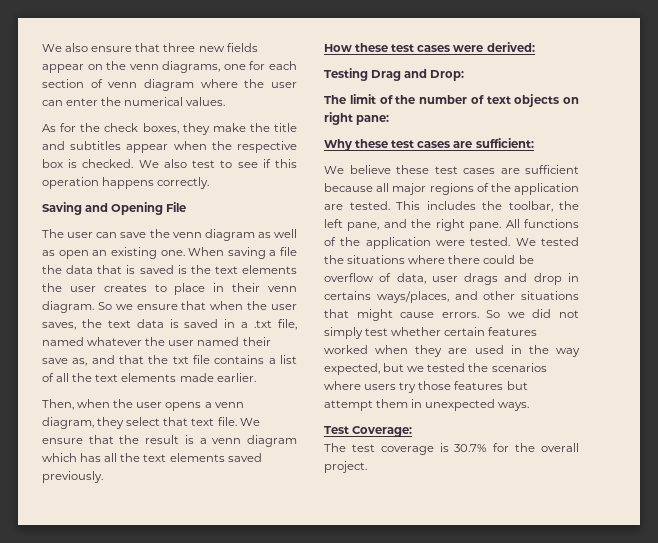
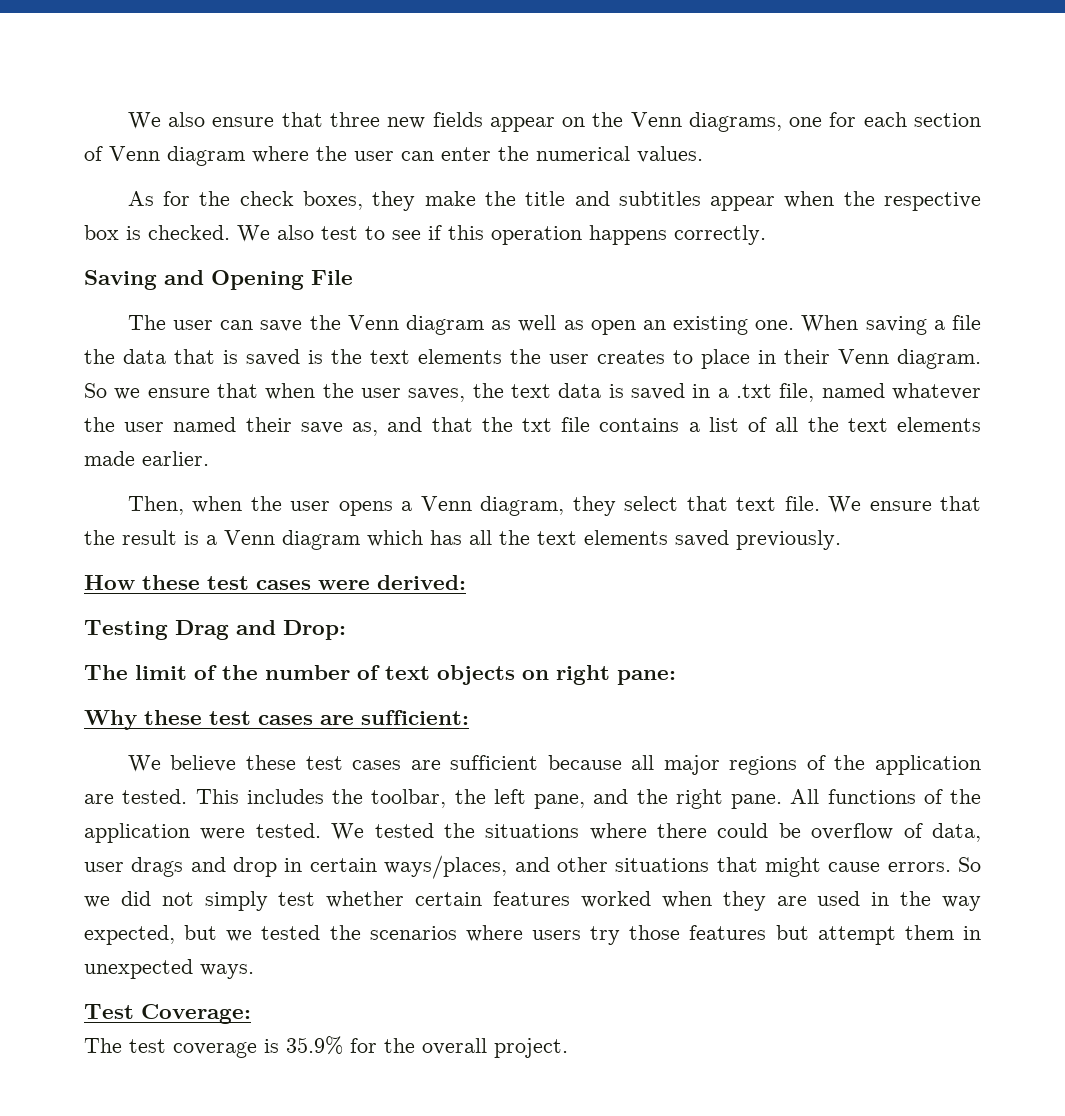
- We also ensure that three new fields appear on the venn diagrams, one for each section of venn diagram where the user can enter the numerical values.
+ We also ensure that three new fields appear on the Venn diagrams, one for each section of Venn diagram where the user can enter the numerical values.
- The user can save the venn diagram as well as open an existing one.
+ The user can save the Venn diagram as well as open an existing one.
- When saving a file the data that is saved is the text elements the user creates to place in their venn diagram.
+ When saving a file the data that is saved is the text elements the user creates to place in their Venn diagram.
- Then, when the user opens a venn diagram, they select that text file.
+ Then, when the user opens a Venn diagram, they select that text file.
- We ensure that the result is a venn diagram which has all the text elements saved previously.
+ We ensure that the result is a Venn diagram which has all the text elements saved previously.
- We tested the situations where there could be overflow of data, user drags and drop in certains ways/places, and other situations that might cause errors.
+ We tested the situations where there could be overflow of data, user drags and drop in certain ways/places, and other situations that might cause errors.
- The test coverage is 30.7% for the overall project.
+ The test coverage is 35.9% for the overall project.

